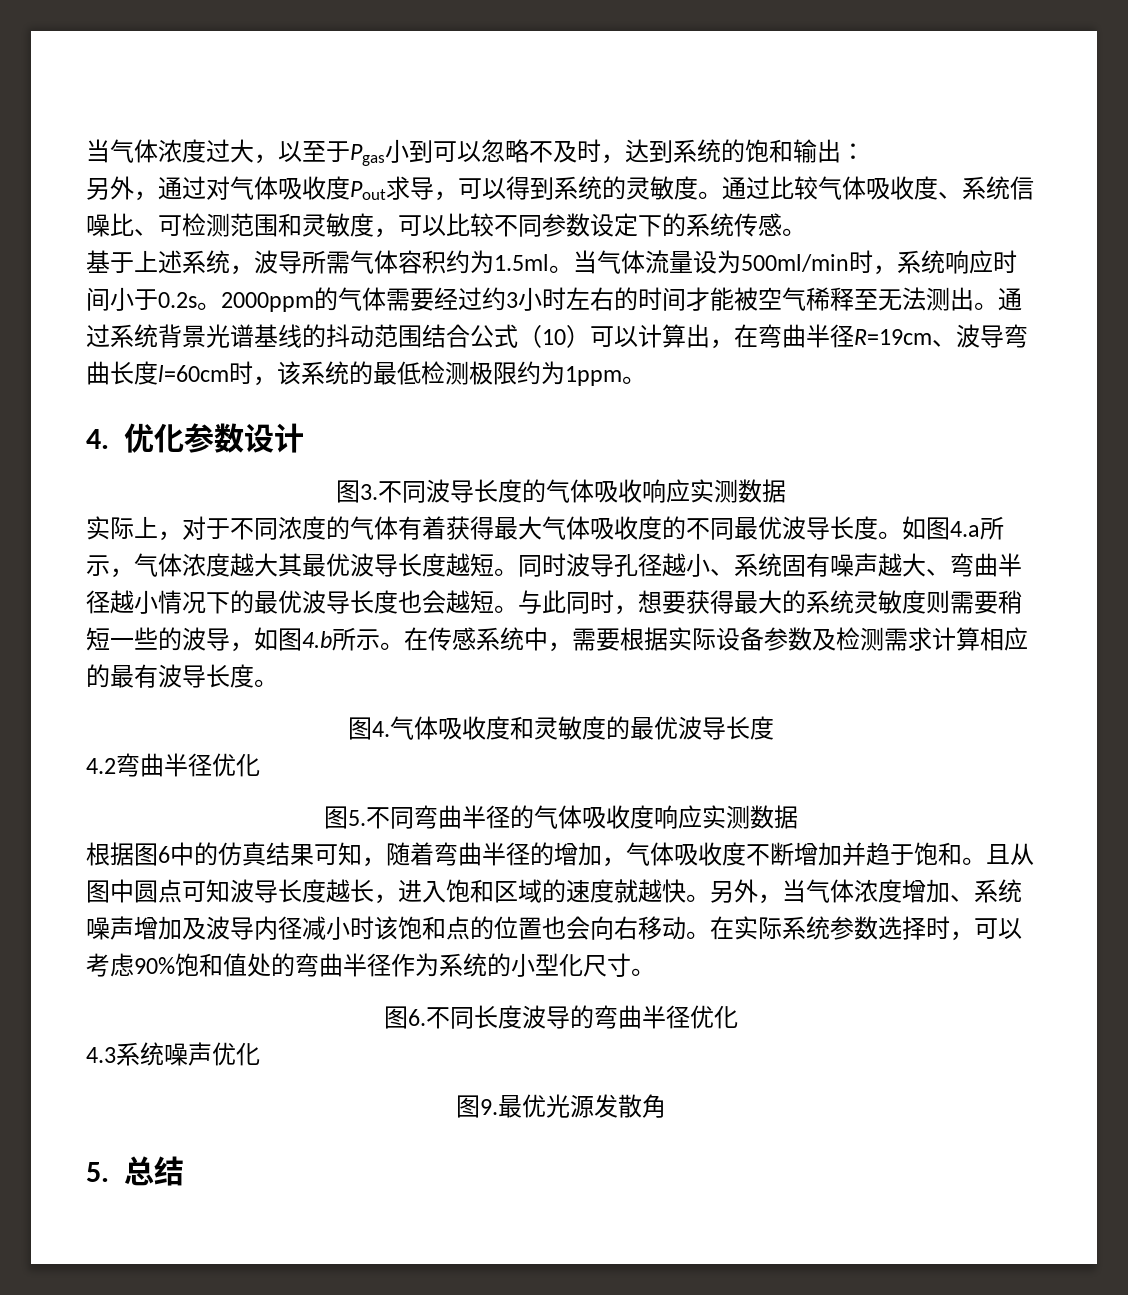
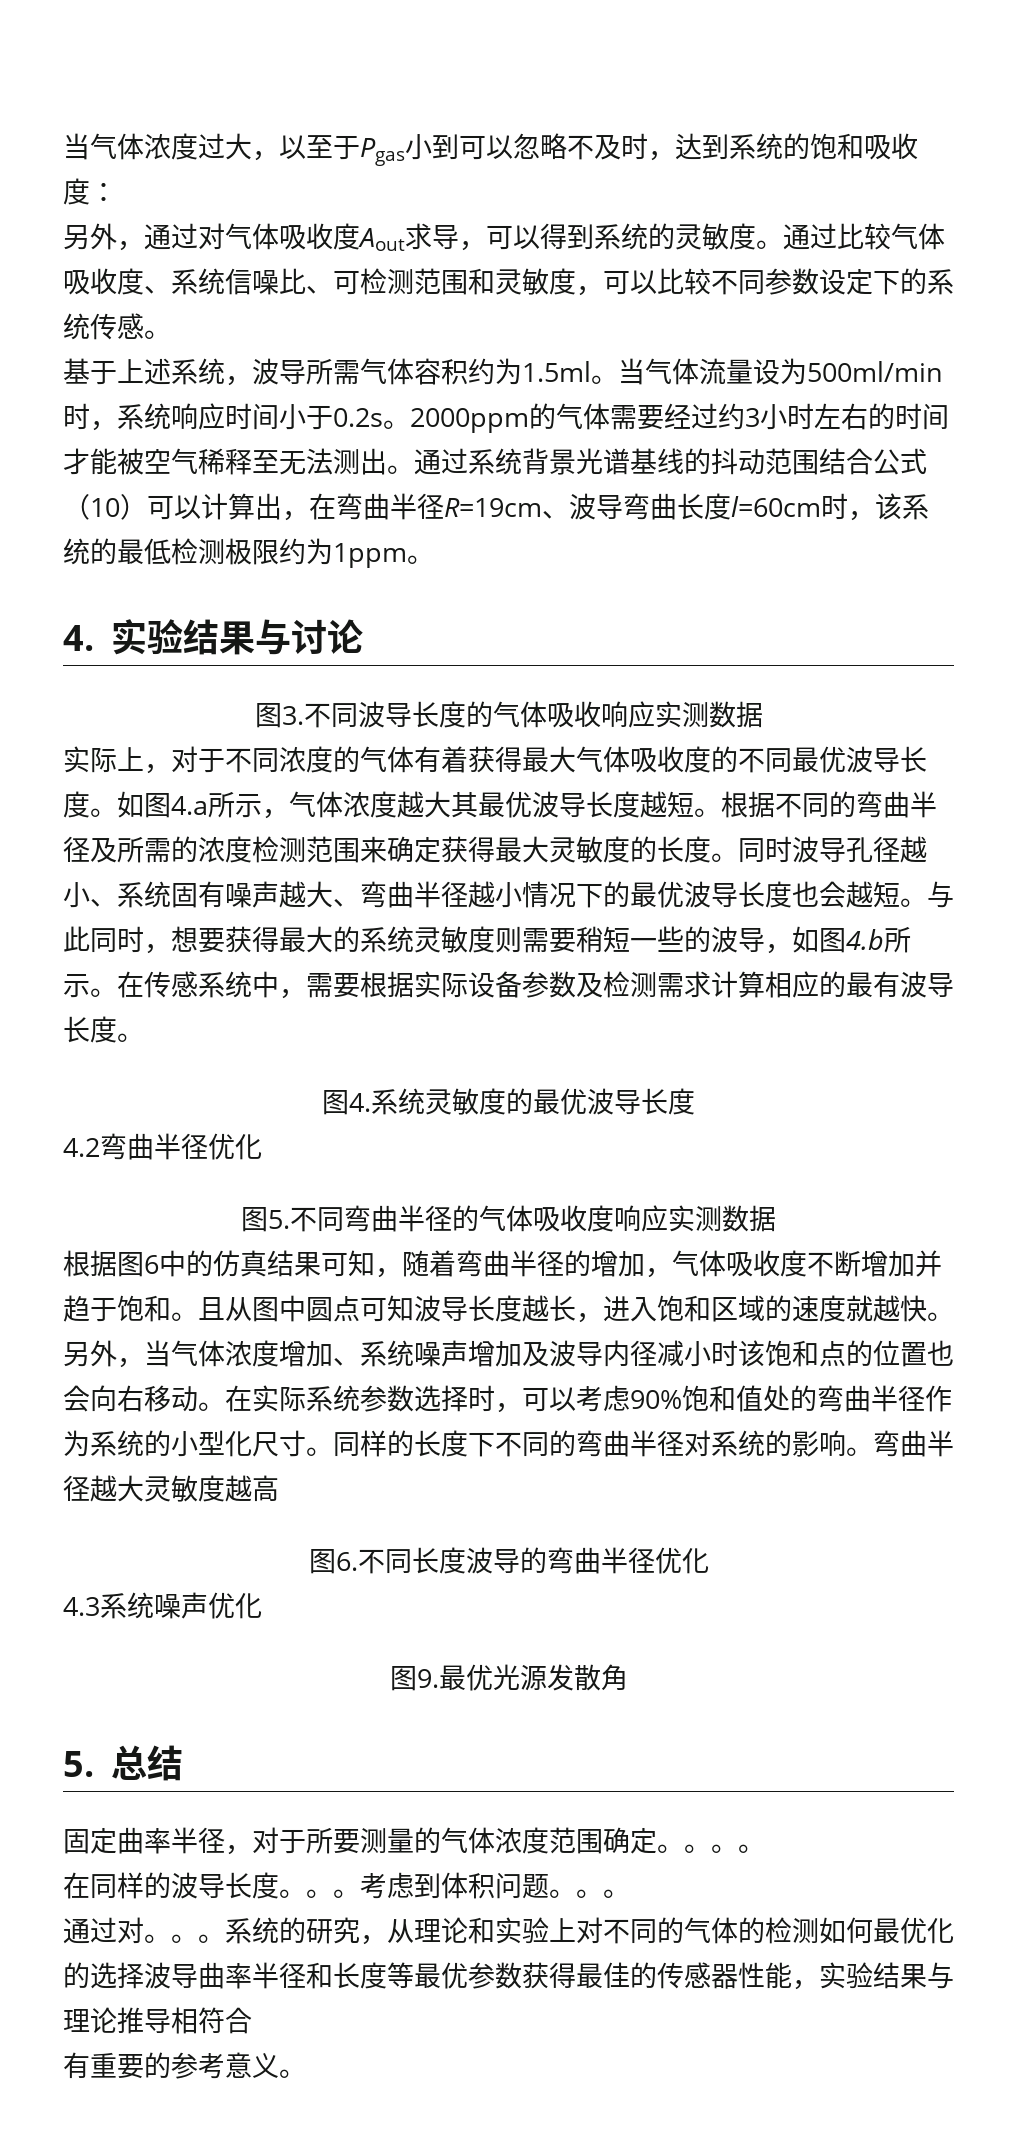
- 当气体浓度过大，以至于Pgas小到可以忽略不及时，达到系统的饱和输出：
+ 当气体浓度过大，以至于Pgas小到可以忽略不及时，达到系统的饱和吸收度：
- 另外，通过对气体吸收度Pout求导，可以得到系统的灵敏度。
+ 另外，通过对气体吸收度Aout求导，可以得到系统的灵敏度。
- 4.优化参数设计
+ 4.实验结果与讨论
+ 根据不同的弯曲半径及所需的浓度检测范围来确定获得最大灵敏度的长度。
- 图4.气体吸收度和灵敏度的最优波导长度
+ 图4.系统灵敏度的最优波导长度
+ 同样的长度下不同的弯曲半径对系统的影响。弯曲半径越大灵敏度越高
+ 固定曲率半径，对于所要测量的气体浓度范围确定。。。。
+ 在同样的波导长度。。。考虑到体积问题。。。
+ 通过对。。。系统的研究，从理论和实验上对不同的气体的检测如何最优化的选择波导曲率半径和长度等最优参数获得最佳的传感器性能，实验结果与理论推导相符合
+ 有重要的参考意义。

